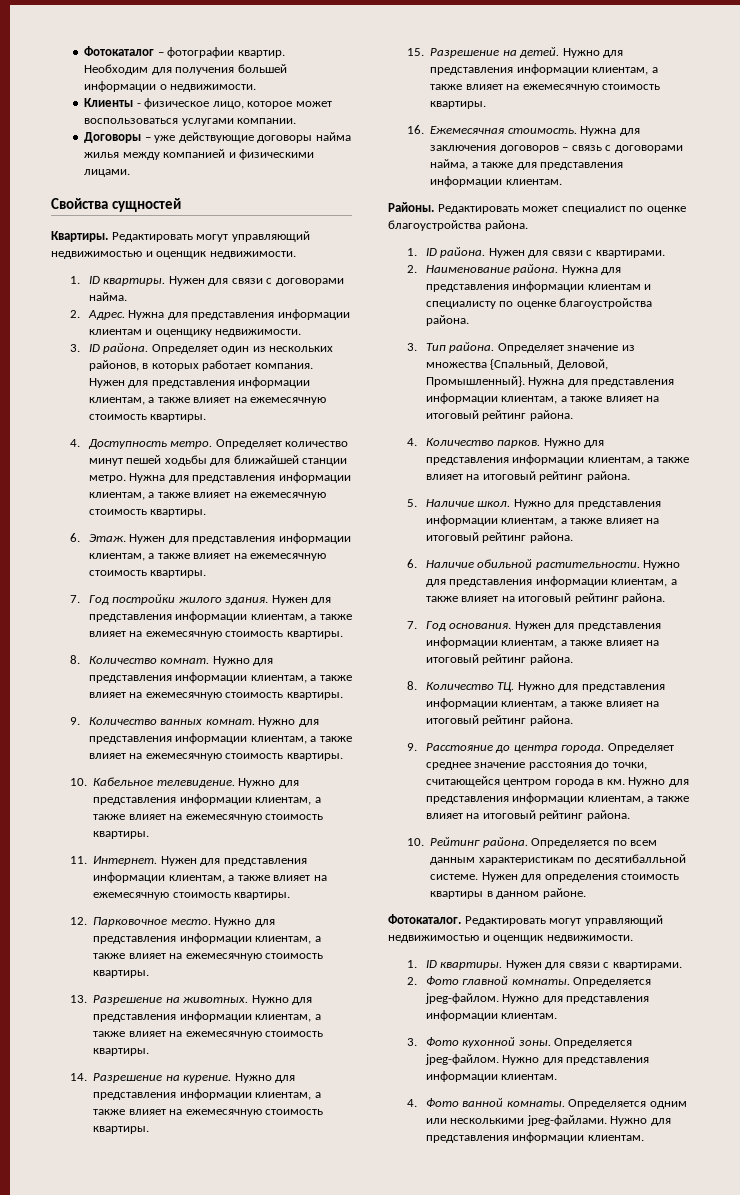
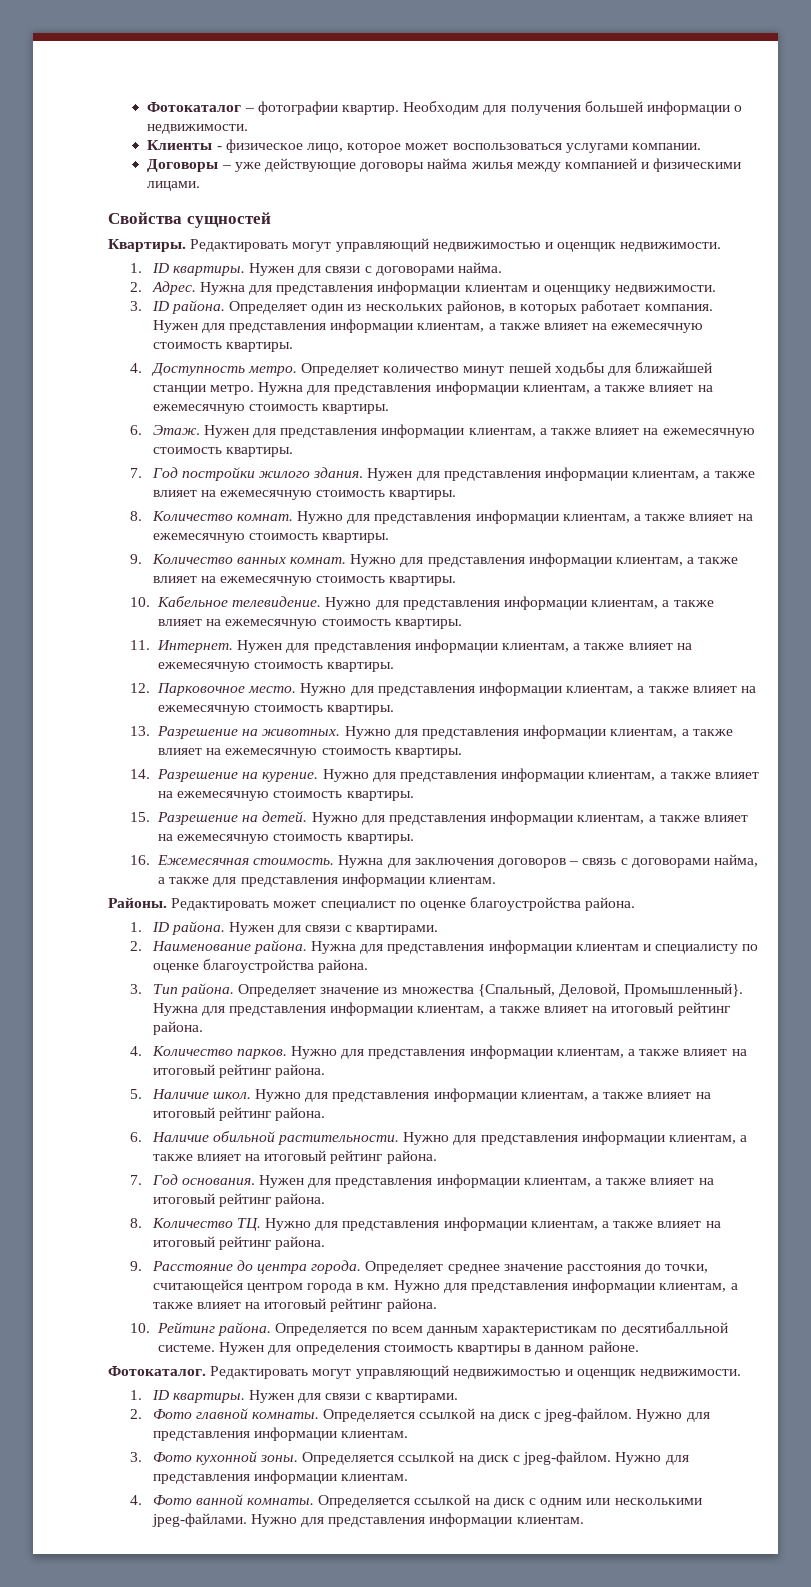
- 2. Фото главной комнаты. Определяется jpeg-файлом.
+ 2. Фото главной комнаты. Определяется ссылкой на диск с jpeg-файлом.
- 3. Фото кухонной зоны. Определяется jpeg-файлом.
+ 3. Фото кухонной зоны. Определяется ссылкой на диск с jpeg-файлом.
- Определяется одним или несколькими jpeg-файлами.
+ Определяется ссылкой на диск с одним или несколькими jpeg-файлами.

